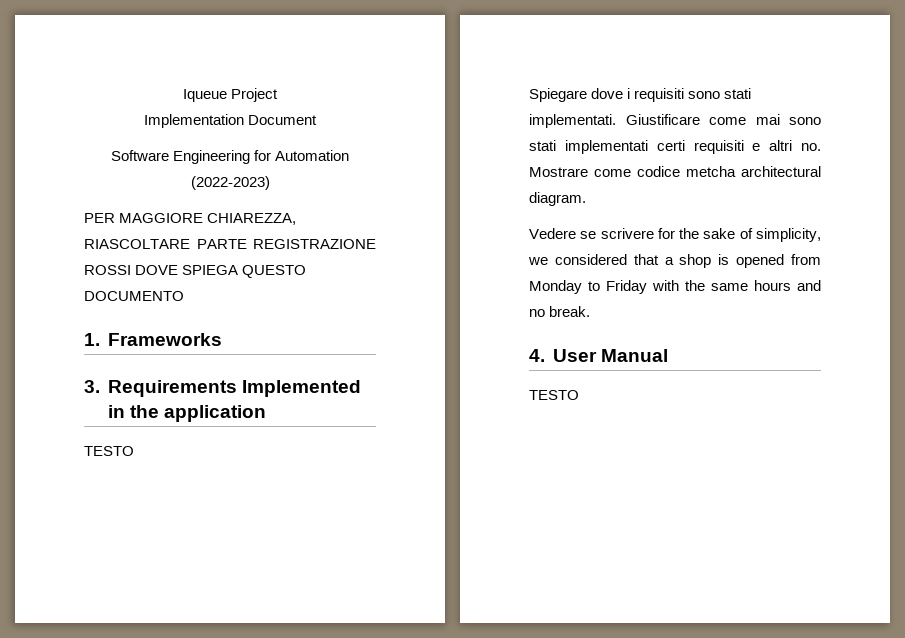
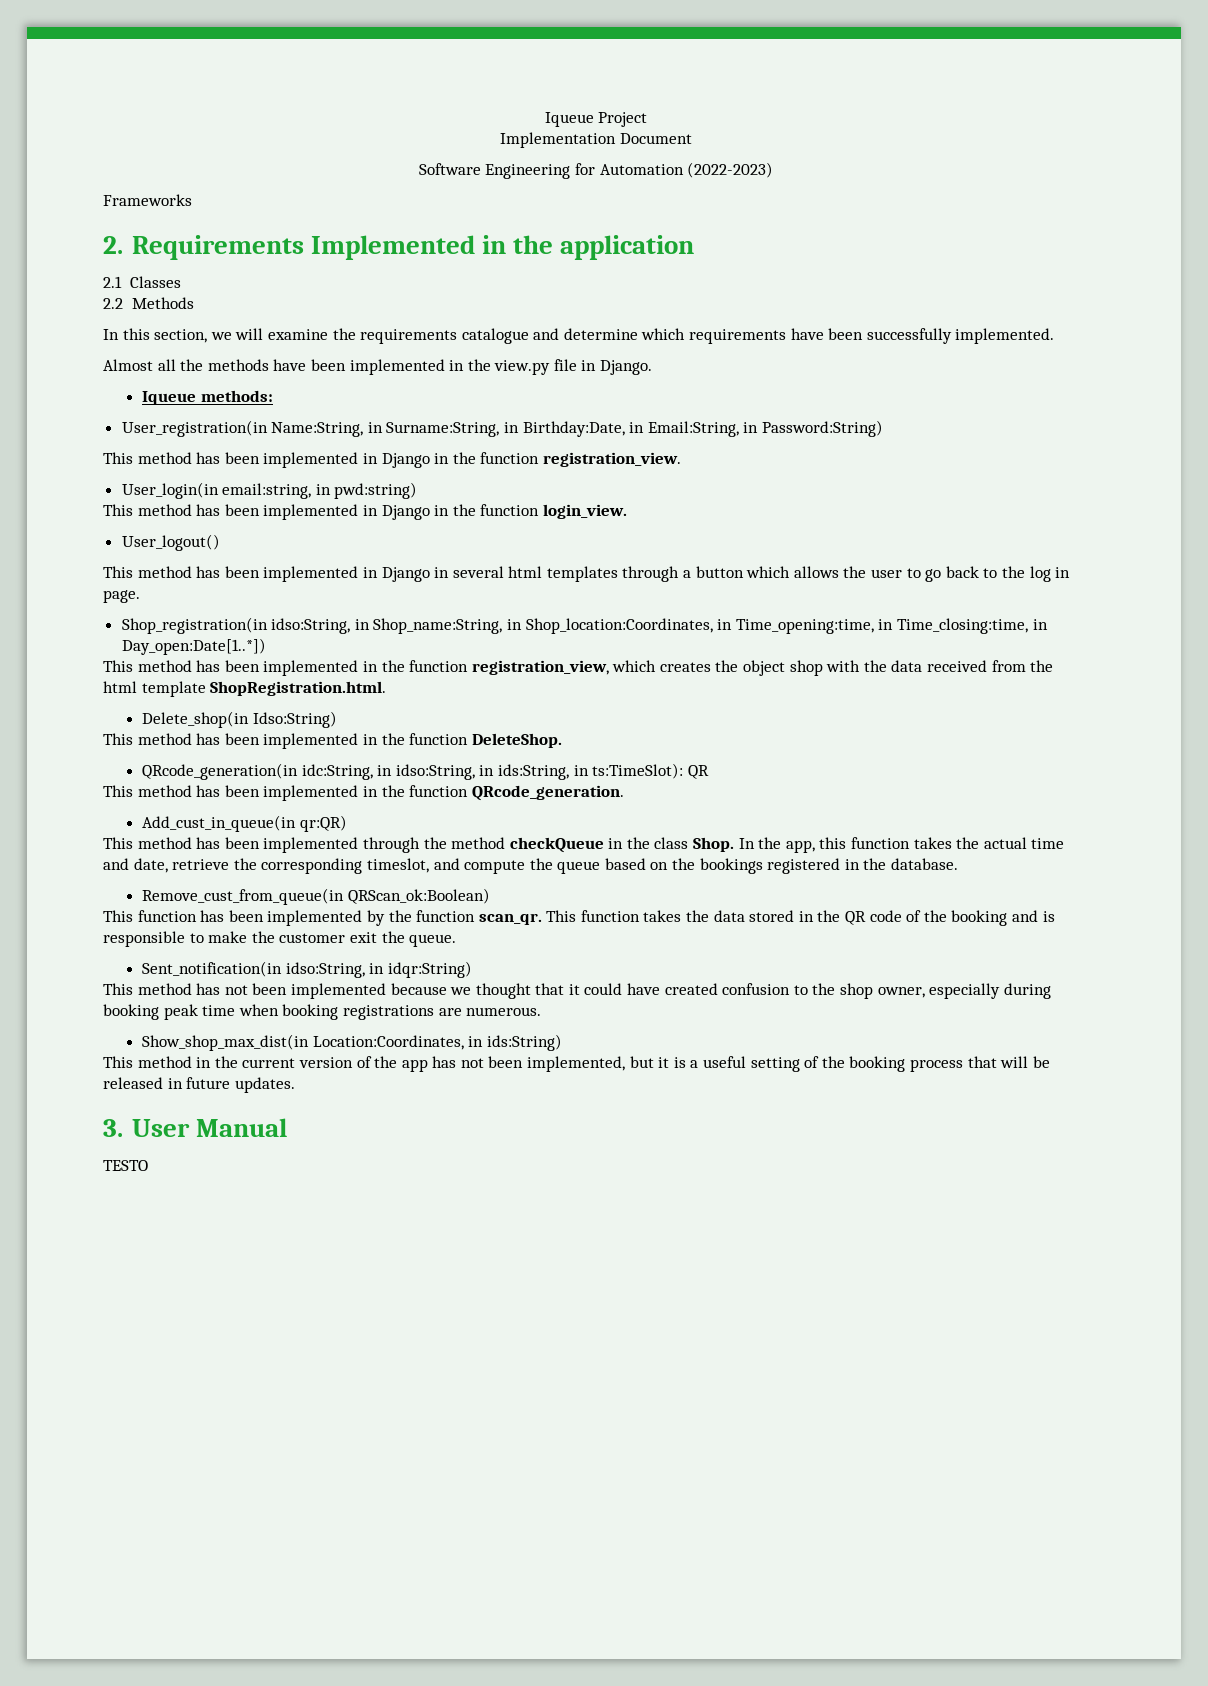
- PER MAGGIORE CHIAREZZA, RIASCOLTARE PARTE REGISTRAZIONE ROSSI DOVE SPIEGA QUESTO DOCUMENTO
- 1. Frameworks
+ Frameworks
- 3. Requirements Implemented in the application
- TESTO
- Spiegare dove i requisiti sono stati implementati. Giustificare come mai sono stati implementati certi requisiti e altri no. Mostrare come codice metcha architectural diagram.
- Vedere se scrivere for the sake of simplicity, we considered that a shop is opened from Monday to Friday with the same hours and no break.
- 4. User Manual
+ 2. Requirements Implemented in the application
+ 2.1 Classes
+ 2.2 Methods
+ In this section, we will examine the requirements catalogue and determine which requirements have been successfully implemented.
+ Almost all the methods have been implemented in the view.py file in Django.
+ Iqueue methods:
+ User_registration(in Name:String, in Surname:String, in Birthday:Date, in Email:String, in Password:String)
+ This method has been implemented in Django in the function registration_view.
+ User_login(in email:string, in pwd:string)
+ This method has been implemented in Django in the function login_view.
+ User_logout()
+ This method has been implemented in Django in several html templates through a button which allows the user to go back to the log in page.
+ Shop_registration(in idso:String, in Shop_name:String, in Shop_location:Coordinates, in Time_opening:time, in Time_closing:time, in Day_open:Date[1..*])
+ This method has been implemented in the function registration_view, which creates the object shop with the data received from the html template ShopRegistration.html.
+ Delete_shop(in Idso:String)
+ This method has been implemented in the function DeleteShop.
+ QRcode_generation(in idc:String, in idso:String, in ids:String, in ts:TimeSlot): QR
+ This method has been implemented in the function QRcode_generation.
+ Add_cust_in_queue(in qr:QR)
+ This method has been implemented through the method checkQueue in the class Shop. In the app, this function takes the actual time and date, retrieve the corresponding timeslot, and compute the queue based on the bookings registered in the database.
+ Remove_cust_from_queue(in QRScan_ok:Boolean)
+ This function has been implemented by the function scan_qr. This function takes the data stored in the QR code of the booking and is responsible to make the customer exit the queue.
+ Sent_notification(in idso:String, in idqr:String)
+ This method has not been implemented because we thought that it could have created confusion to the shop owner, especially during booking peak time when booking registrations are numerous.
+ Show_shop_max_dist(in Location:Coordinates, in ids:String)
+ This method in the current version of the app has not been implemented, but it is a useful setting of the booking process that will be released in future updates.
+ 3. User Manual

